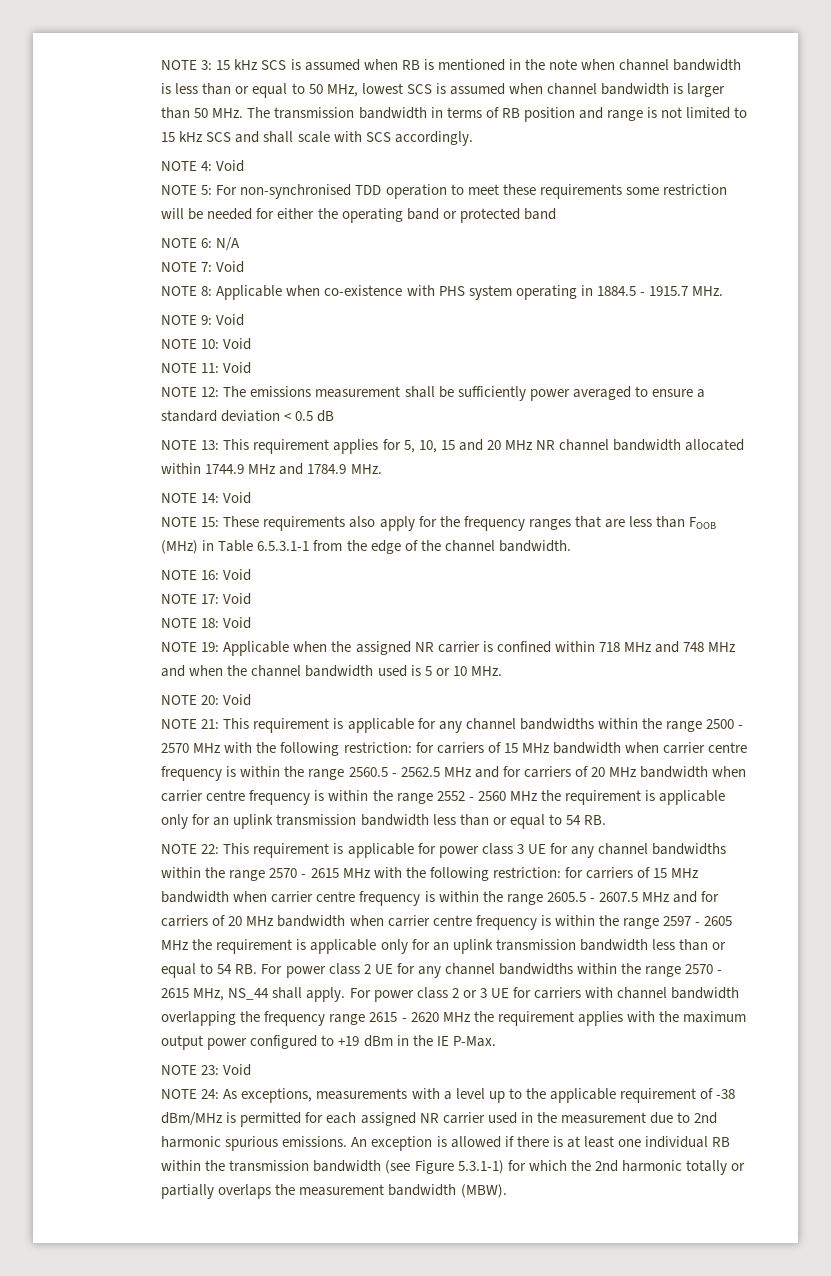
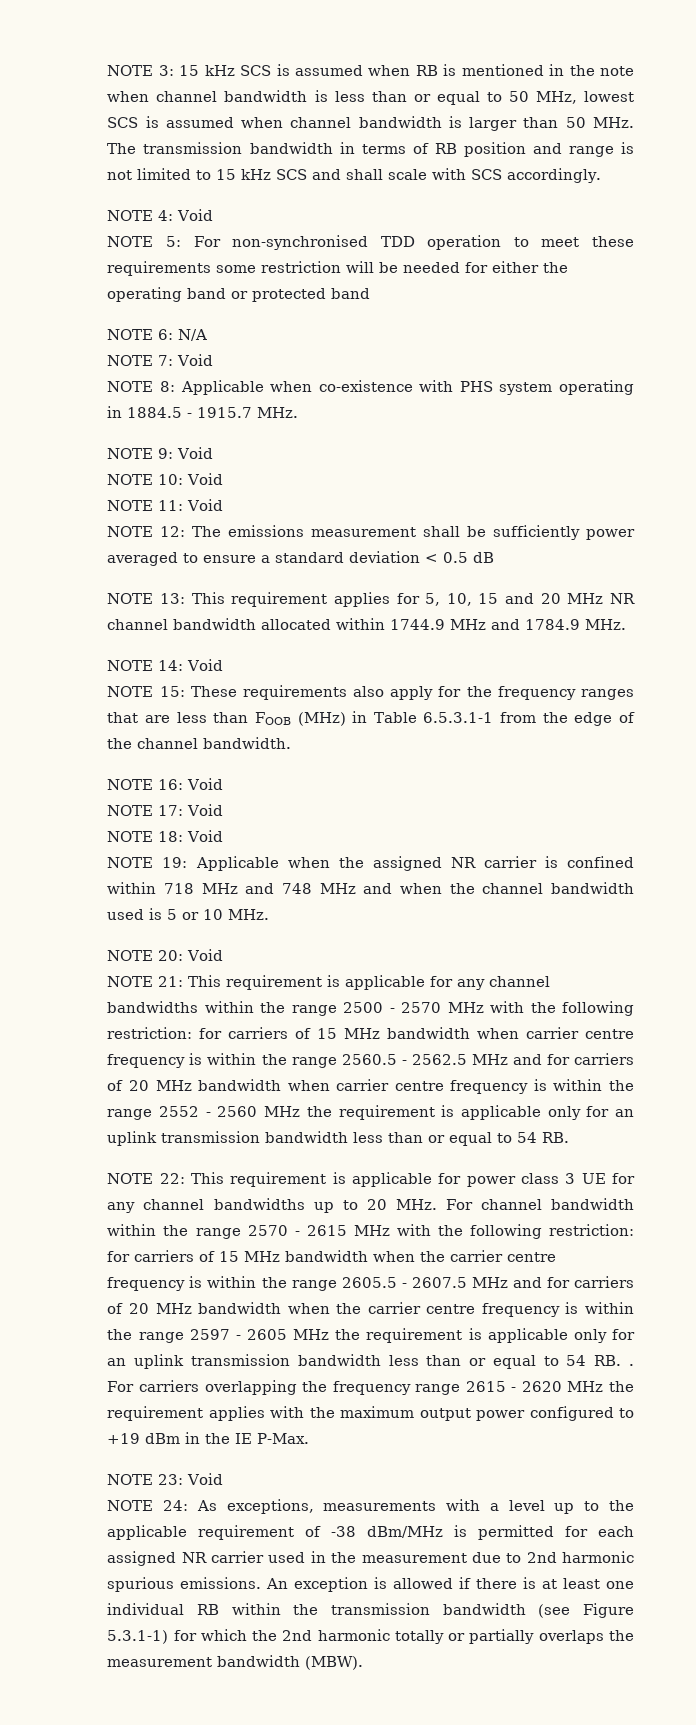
- This requirement is applicable for power class 3 UE for any channel bandwidths within the range 2570 - 2615 MHz with the following restriction:
+ This requirement is applicable for power class 3 UE for any channel bandwidths up to 20 MHz. For channel bandwidth within the range 2570 - 2615 MHz with the following restriction:
- for carriers of 15 MHz bandwidth when carrier centre frequency is within the range 2605.5 - 2607.5 MHz and for carriers of 20 MHz bandwidth when carrier centre frequency is within the range 2597 - 2605 MHz the requirement is applicable only for an uplink transmission bandwidth less than or equal to 54 RB. For power class 2 UE for any channel bandwidths within the range 2570 - 2615 MHz, NS_44 shall apply. For power class 2 or 3 UE for carriers with channel bandwidth overlapping the frequency range 2615 - 2620 MHz the requirement applies with the maximum output power configured to +19 dBm in the IE P-Max.
+ for carriers of 15 MHz bandwidth when the carrier centre frequency is within the range 2605.5 - 2607.5 MHz and for carriers of 20 MHz bandwidth when the carrier centre frequency is within the range 2597 - 2605 MHz the requirement is applicable only for an uplink transmission bandwidth less than or equal to 54 RB. . For carriers overlapping the frequency range 2615 - 2620 MHz the requirement applies with the maximum output power configured to +19 dBm in the IE P-Max.

